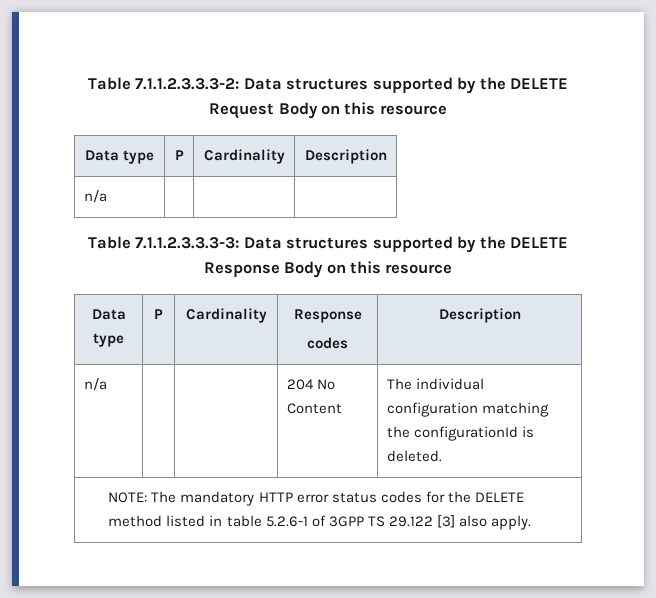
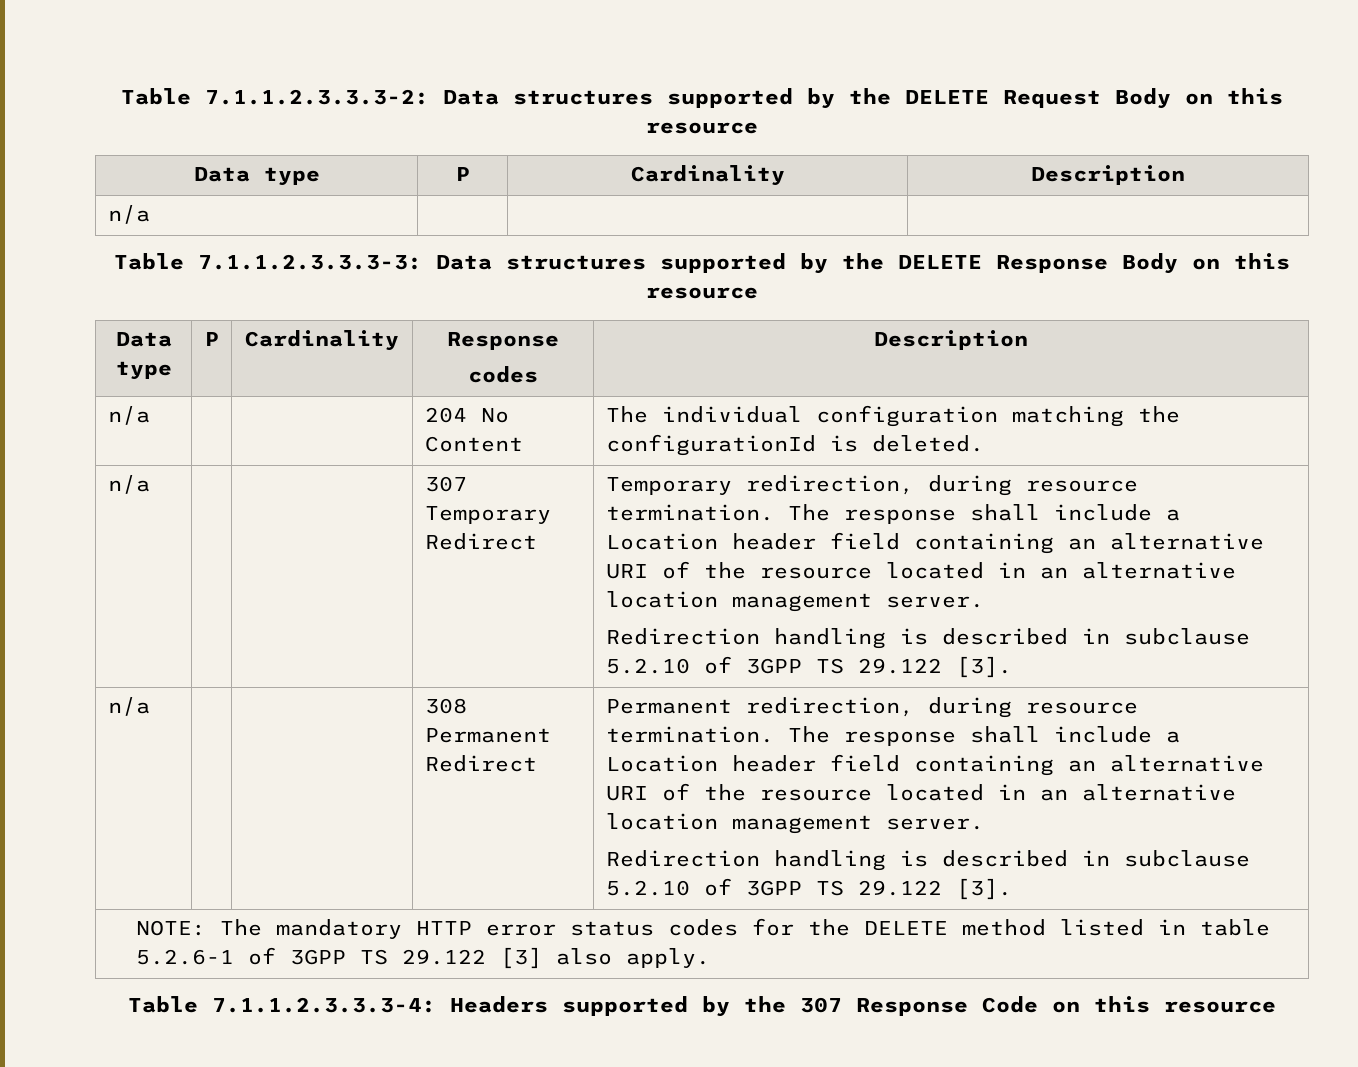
+ n/a | | | 307 Temporary Redirect | Temporary redirection, during resource termination. The response shall include a Location header field containing an alternative URI of the resource located in an alternative location management server.
+ Redirection handling is described in subclause 5.2.10 of 3GPP TS 29.122 [3].
+ n/a | | | 308 Permanent Redirect | Permanent redirection, during resource termination. The response shall include a Location header field containing an alternative URI of the resource located in an alternative location management server.
+ Redirection handling is described in subclause 5.2.10 of 3GPP TS 29.122 [3].
+ Table 7.1.1.2.3.3.3-4: Headers supported by the 307 Response Code on this resource

